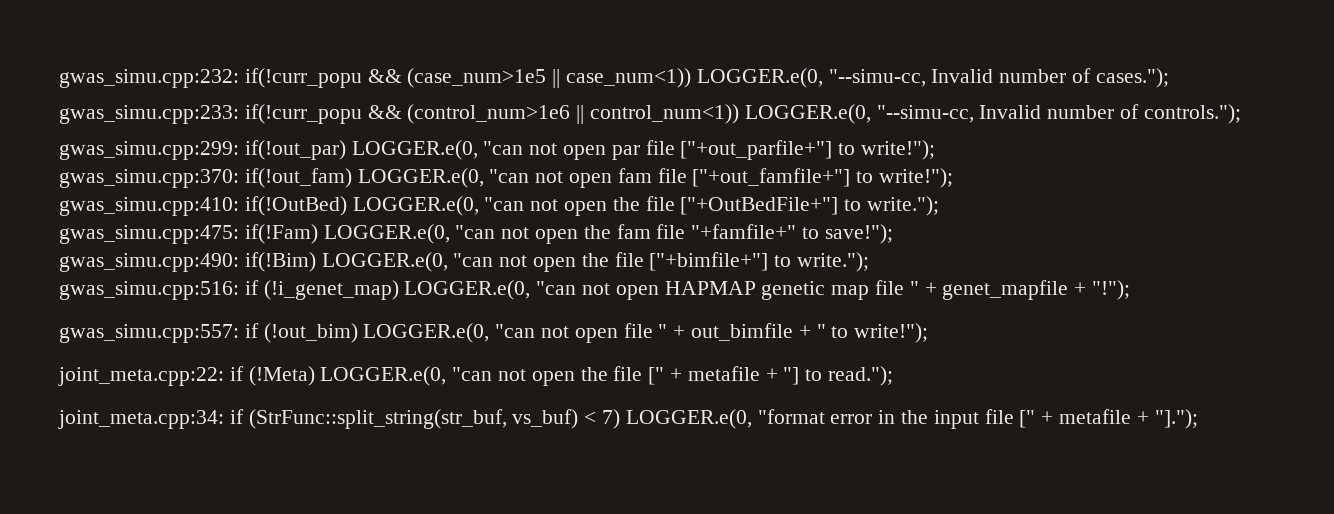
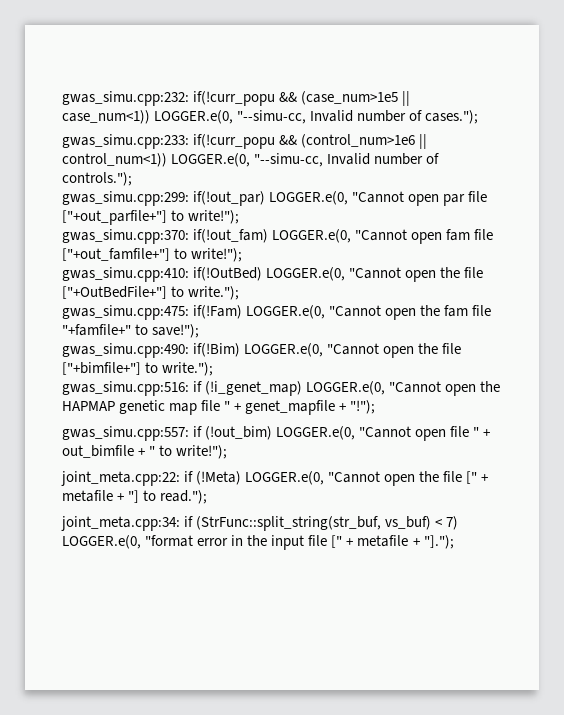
- gwas_simu.cpp:299: if(!out_par) LOGGER.e(0, "can not open par file ["+out_parfile+"] to write!");
+ gwas_simu.cpp:299: if(!out_par) LOGGER.e(0, "Cannot open par file ["+out_parfile+"] to write!");
- gwas_simu.cpp:370: if(!out_fam) LOGGER.e(0, "can not open fam file ["+out_famfile+"] to write!");
+ gwas_simu.cpp:370: if(!out_fam) LOGGER.e(0, "Cannot open fam file ["+out_famfile+"] to write!");
- gwas_simu.cpp:410: if(!OutBed) LOGGER.e(0, "can not open the file ["+OutBedFile+"] to write.");
+ gwas_simu.cpp:410: if(!OutBed) LOGGER.e(0, "Cannot open the file ["+OutBedFile+"] to write.");
- gwas_simu.cpp:475: if(!Fam) LOGGER.e(0, "can not open the fam file "+famfile+" to save!");
+ gwas_simu.cpp:475: if(!Fam) LOGGER.e(0, "Cannot open the fam file "+famfile+" to save!");
- gwas_simu.cpp:490: if(!Bim) LOGGER.e(0, "can not open the file ["+bimfile+"] to write.");
+ gwas_simu.cpp:490: if(!Bim) LOGGER.e(0, "Cannot open the file ["+bimfile+"] to write.");
- gwas_simu.cpp:516: if (!i_genet_map) LOGGER.e(0, "can not open HAPMAP genetic map file " + genet_mapfile + "!");
+ gwas_simu.cpp:516: if (!i_genet_map) LOGGER.e(0, "Cannot open the HAPMAP genetic map file " + genet_mapfile + "!");
- gwas_simu.cpp:557: if (!out_bim) LOGGER.e(0, "can not open file " + out_bimfile + " to write!");
+ gwas_simu.cpp:557: if (!out_bim) LOGGER.e(0, "Cannot open file " + out_bimfile + " to write!");
- joint_meta.cpp:22: if (!Meta) LOGGER.e(0, "can not open the file [" + metafile + "] to read.");
+ joint_meta.cpp:22: if (!Meta) LOGGER.e(0, "Cannot open the file [" + metafile + "] to read.");

